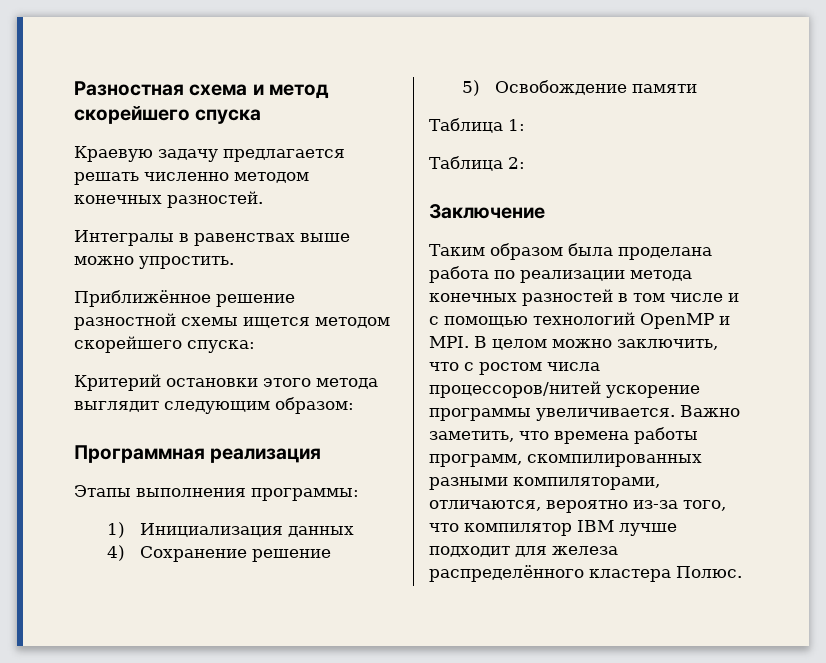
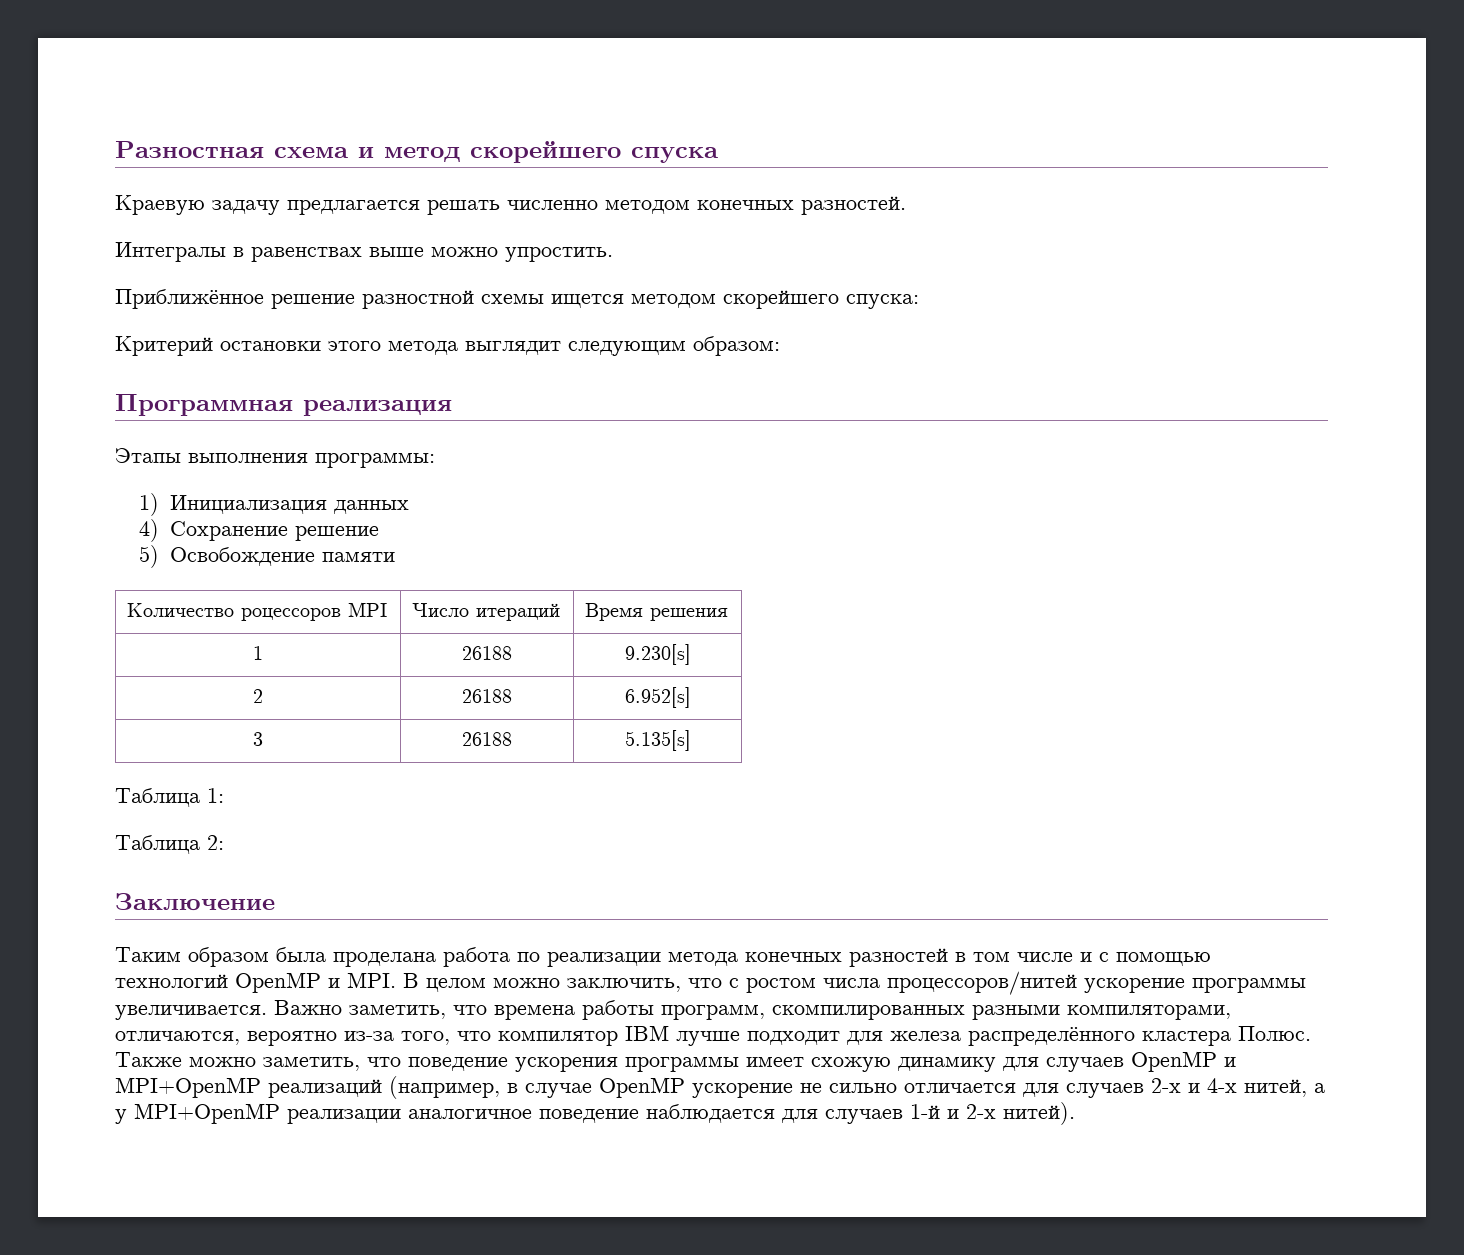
+ Количество роцессоров MPI | Число итераций | Время решения
+ 1 | 26188 | 9.230[s]
+ 2 | 26188 | 6.952[s]
+ 3 | 26188 | 5.135[s]
+ Также можно заметить, что поведение ускорения программы имеет схожую динамику для случаев OpenMP и MPI+OpenMP реализаций (например, в случае OpenMP ускорение не сильно отличается для случаев 2-х и 4-х нитей, а у MPI+OpenMP реализации аналогичное поведение наблюдается для случаев 1-й и 2-х нитей).

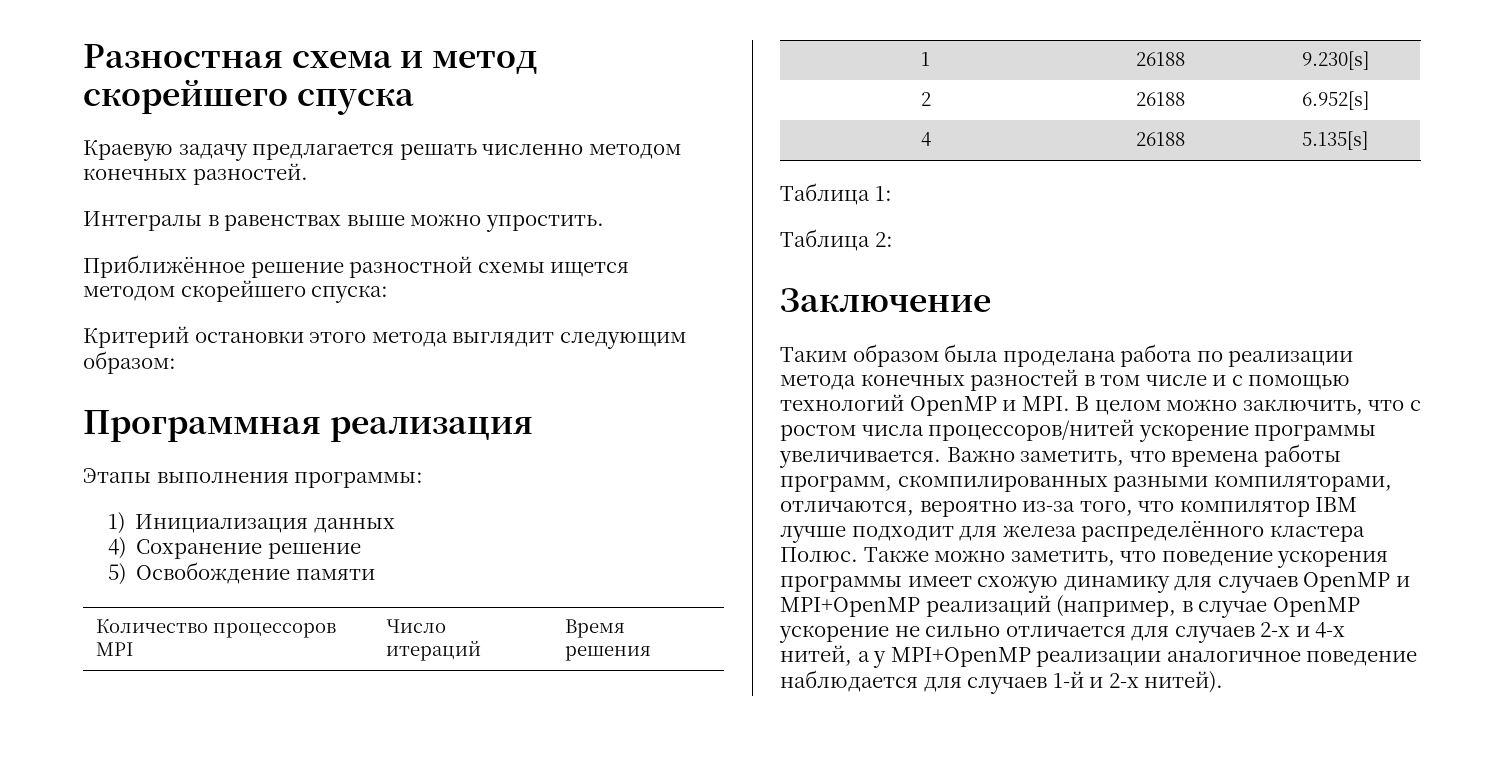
- Количество роцессоров MPI | Число итераций | Время решения
+ Количество процессоров MPI | Число итераций | Время решения
- 3 | 26188 | 5.135[s]
+ 4 | 26188 | 5.135[s]

